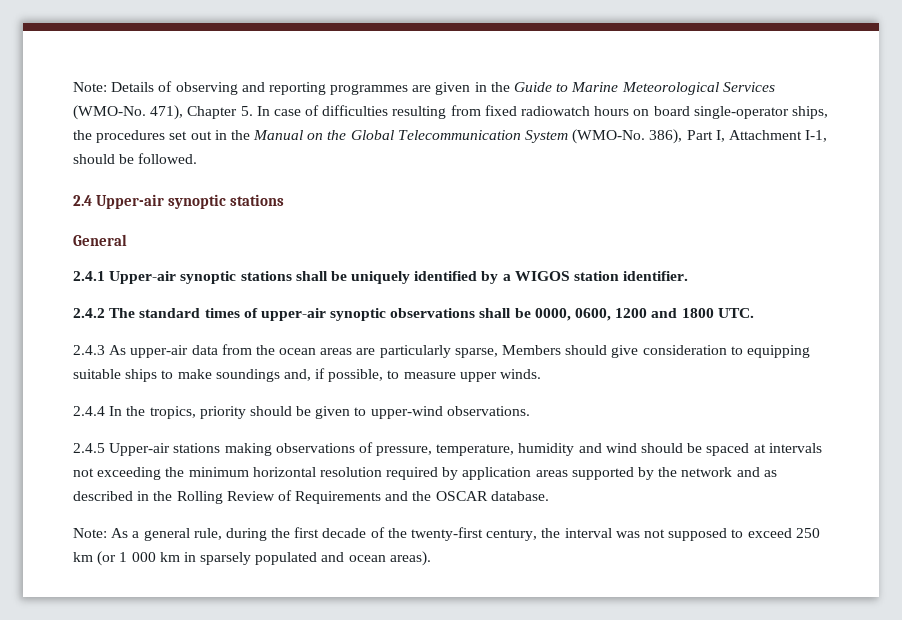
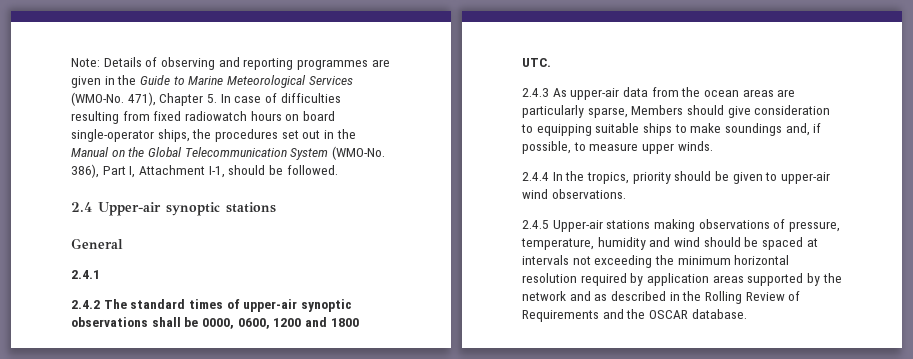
- 2.4.1 Upper-air synoptic stations shall be uniquely identified by a WIGOS station identifier.
+ 2.4.1
- 2.4.4 In the tropics, priority should be given to upper-wind observations.
+ 2.4.4 In the tropics, priority should be given to upper-air wind observations.
- Note: As a general rule, during the first decade of the twenty-first century, the interval was not supposed to exceed 250 km (or 1 000 km in sparsely populated and ocean areas).

